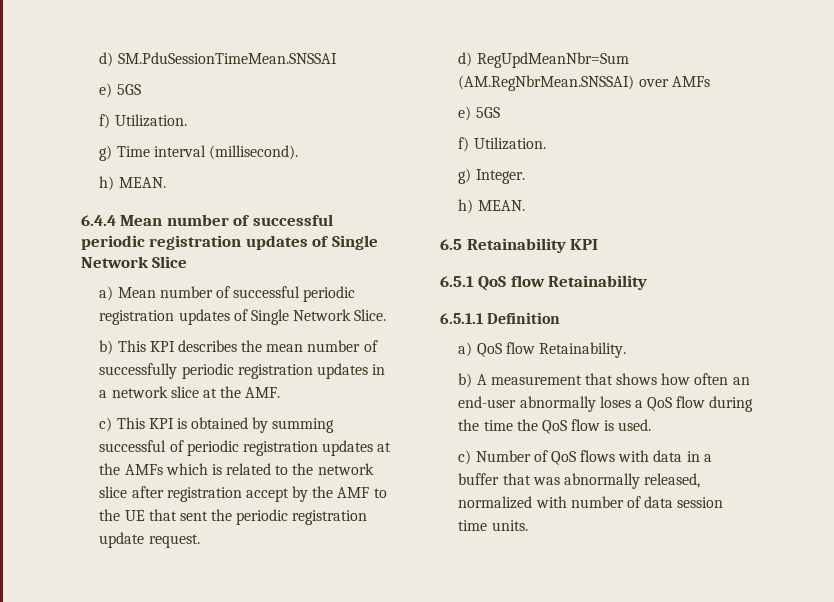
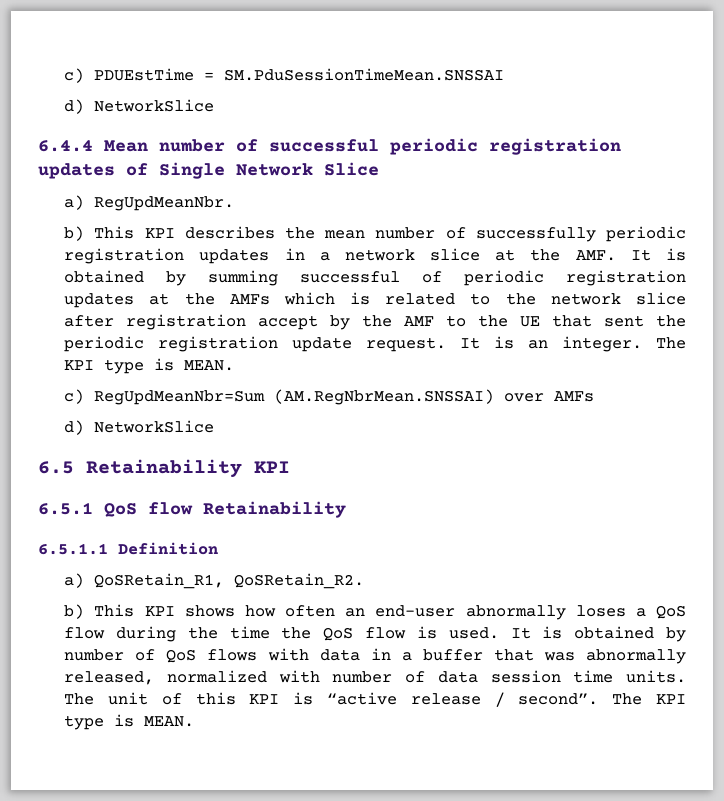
- d) SM.PduSessionTimeMean.SNSSAI
- e) 5GS
- f) Utilization.
- g) Time interval (millisecond).
- h) MEAN.
+ c) PDUEstTime = SM.PduSessionTimeMean.SNSSAI
+ d) NetworkSlice
- a) Mean number of successful periodic registration updates of Single Network Slice.
+ a) RegUpdMeanNbr.
- b) This KPI describes the mean number of successfully periodic registration updates in a network slice at the AMF.
- c) This KPI is obtained by summing successful of periodic registration updates at the AMFs which is related to the network slice after registration accept by the AMF to the UE that sent the periodic registration update request.
- d) RegUpdMeanNbr=Sum (AM.RegNbrMean.SNSSAI) over AMFs
- e) 5GS
- f) Utilization.
- g) Integer.
- h) MEAN.
+ b) This KPI describes the mean number of successfully periodic registration updates in a network slice at the AMF. It is obtained by summing successful of periodic registration updates at the AMFs which is related to the network slice after registration accept by the AMF to the UE that sent the periodic registration update request. It is an integer. The KPI type is MEAN.
+ c) RegUpdMeanNbr=Sum (AM.RegNbrMean.SNSSAI) over AMFs
+ d) NetworkSlice
- a) QoS flow Retainability.
- b) A measurement that shows how often an end-user abnormally loses a QoS flow during the time the QoS flow is used.
- c) Number of QoS flows with data in a buffer that was abnormally released, normalized with number of data session time units.
+ a) QoSRetain_R1, QoSRetain_R2.
+ b) This KPI shows how often an end-user abnormally loses a QoS flow during the time the QoS flow is used. It is obtained by number of QoS flows with data in a buffer that was abnormally released, normalized with number of data session time units.
+ The unit of this KPI is “active release / second”. The KPI type is MEAN.

